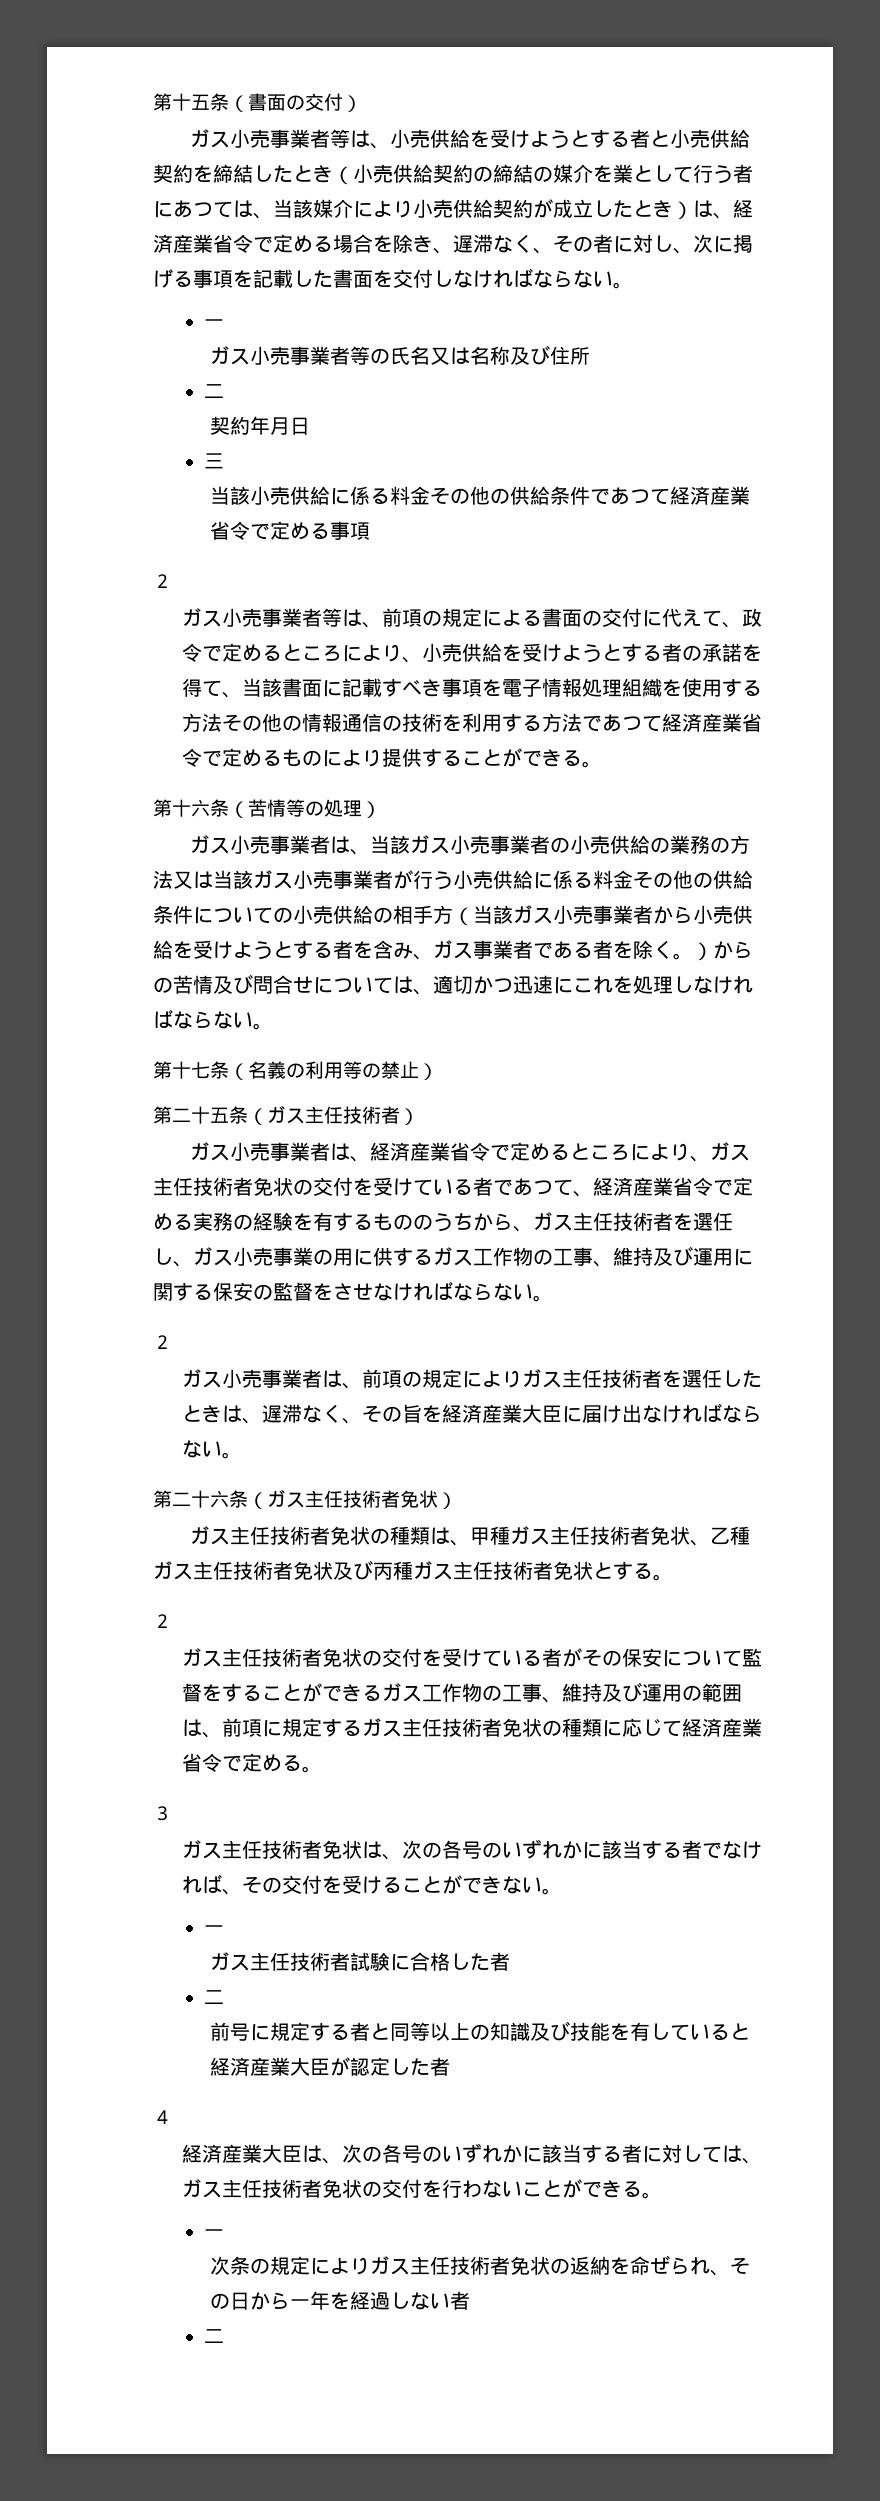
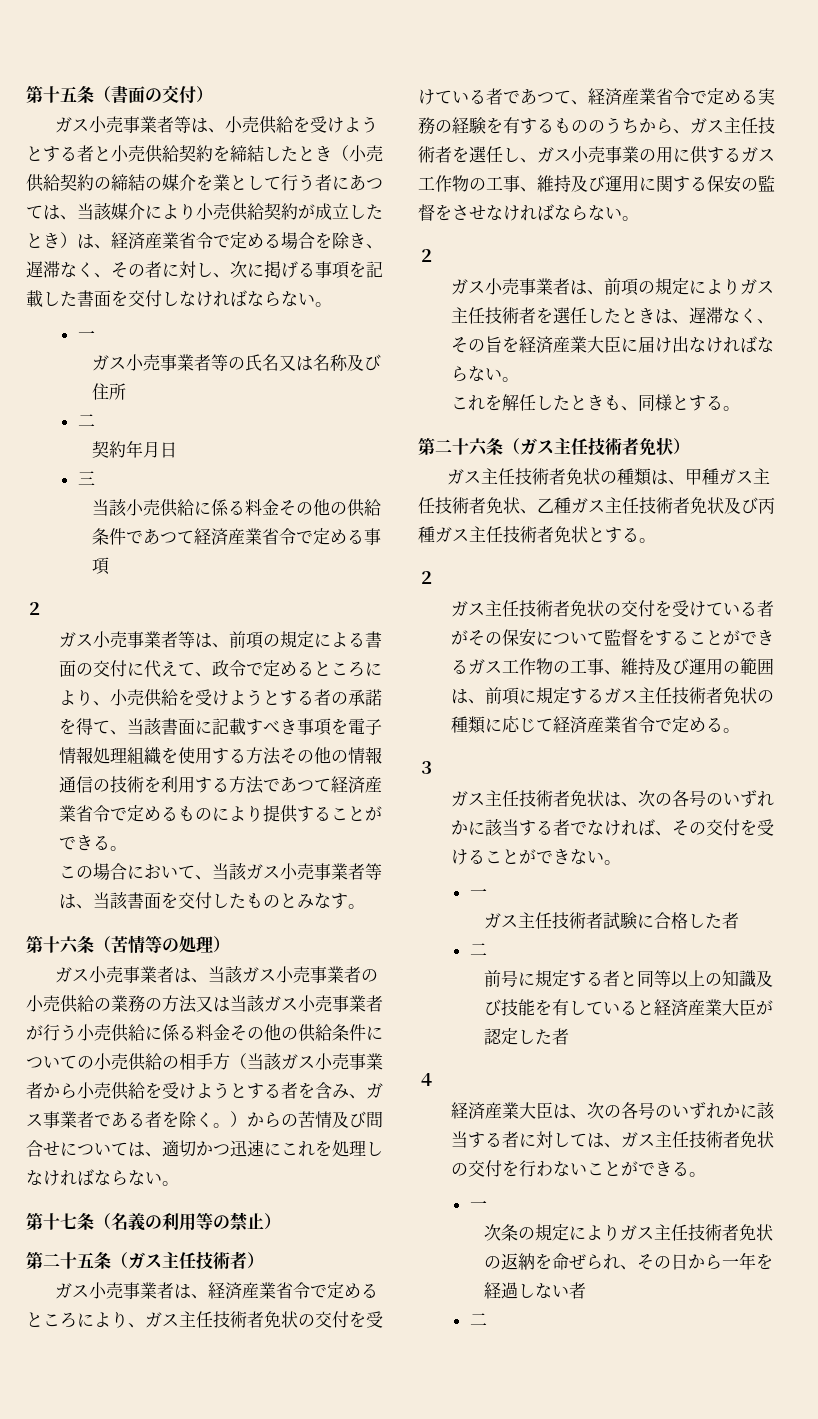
+ この場合において、当該ガス小売事業者等は、当該書面を交付したものとみなす。
+ これを解任したときも、同様とする。

